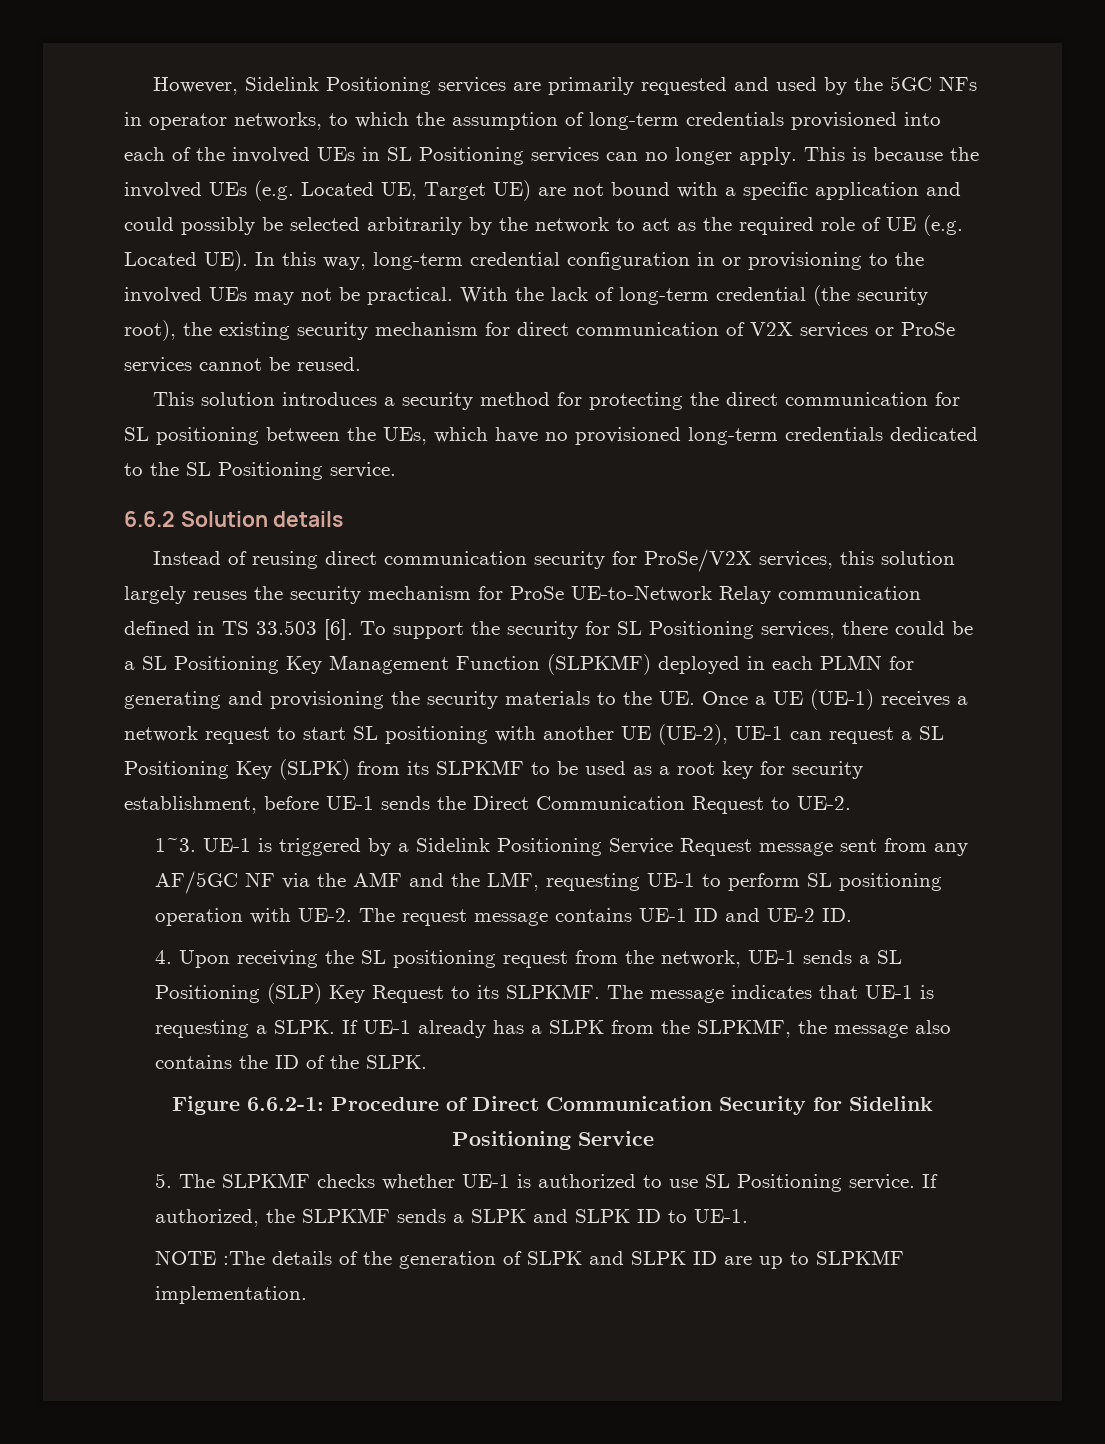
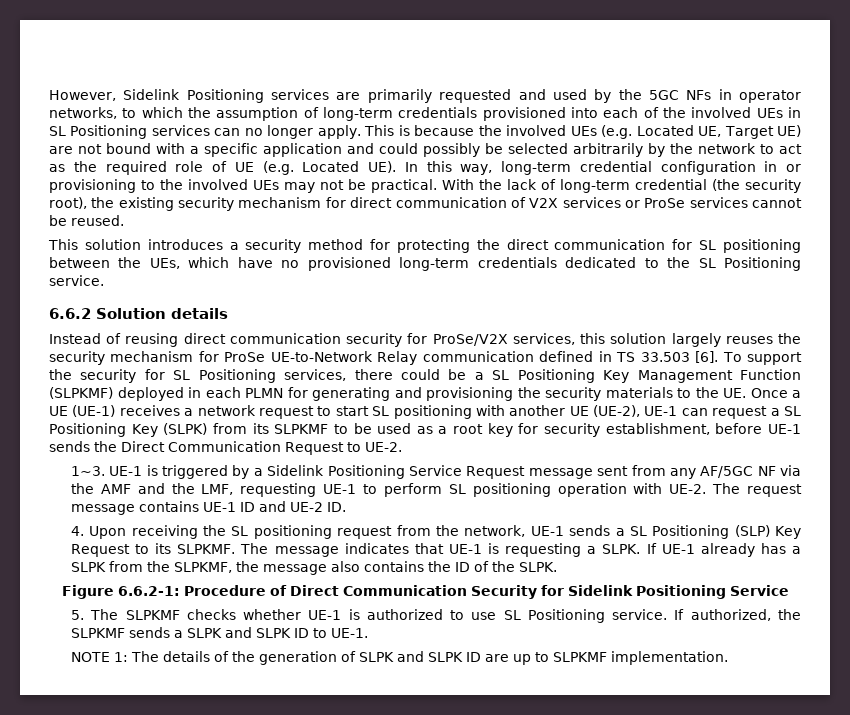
- NOTE :The details of the generation of SLPK and SLPK ID are up to SLPKMF implementation.
+ NOTE 1: The details of the generation of SLPK and SLPK ID are up to SLPKMF implementation.

